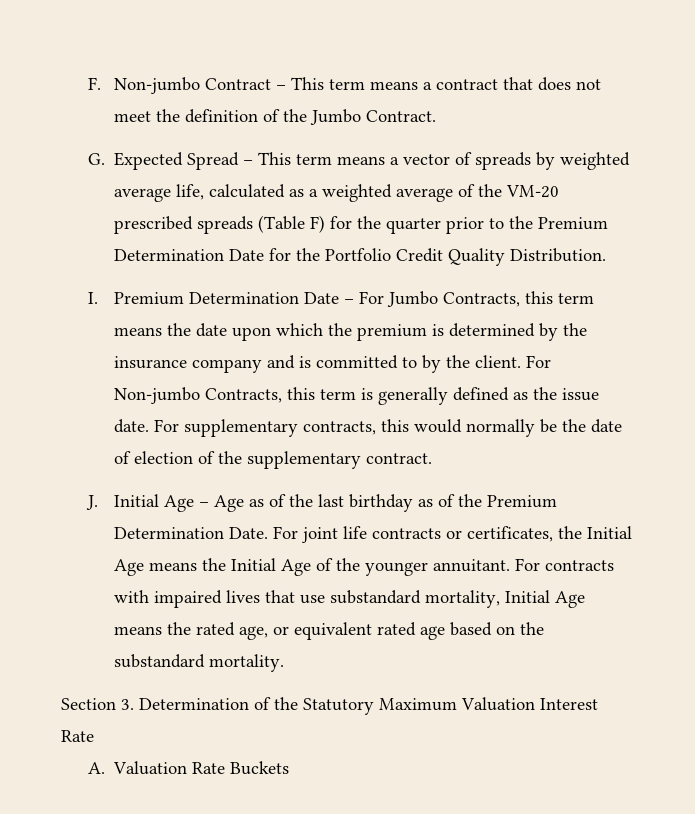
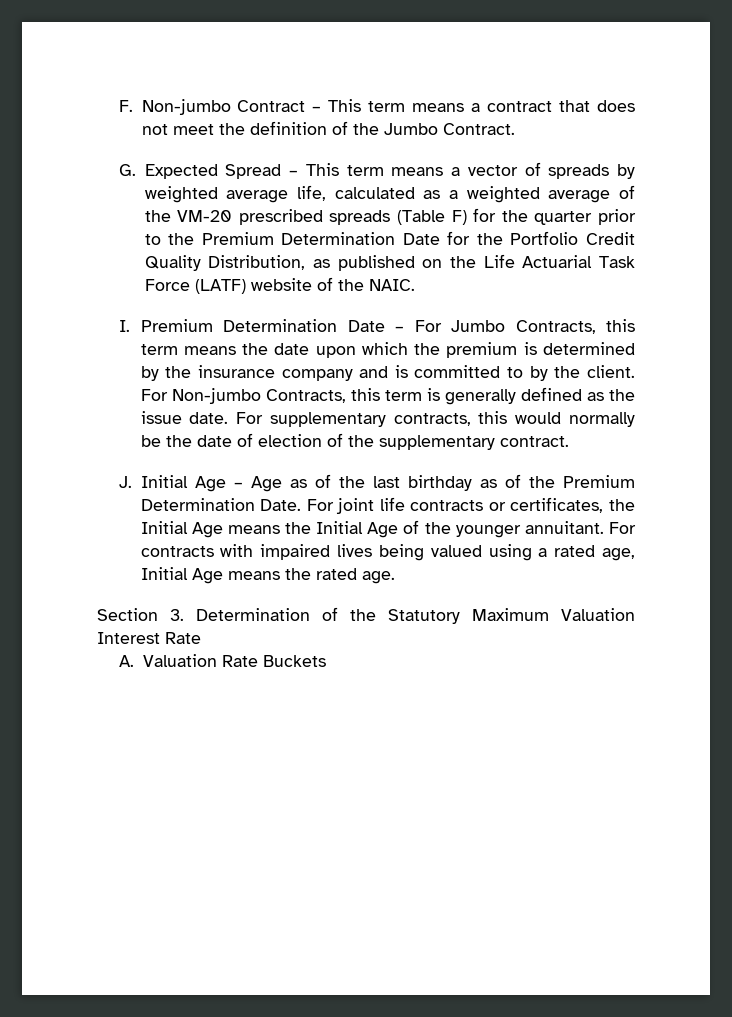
- G. Expected Spread – This term means a vector of spreads by weighted average life, calculated as a weighted average of the VM-20 prescribed spreads (Table F) for the quarter prior to the Premium Determination Date for the Portfolio Credit Quality Distribution.
+ G. Expected Spread – This term means a vector of spreads by weighted average life, calculated as a weighted average of the VM-20 prescribed spreads (Table F) for the quarter prior to the Premium Determination Date for the Portfolio Credit Quality Distribution, as published on the Life Actuarial Task Force (LATF) website of the NAIC.
- For contracts with impaired lives that use substandard mortality, Initial Age means the rated age, or equivalent rated age based on the substandard mortality.
+ For contracts with impaired lives being valued using a rated age, Initial Age means the rated age.

